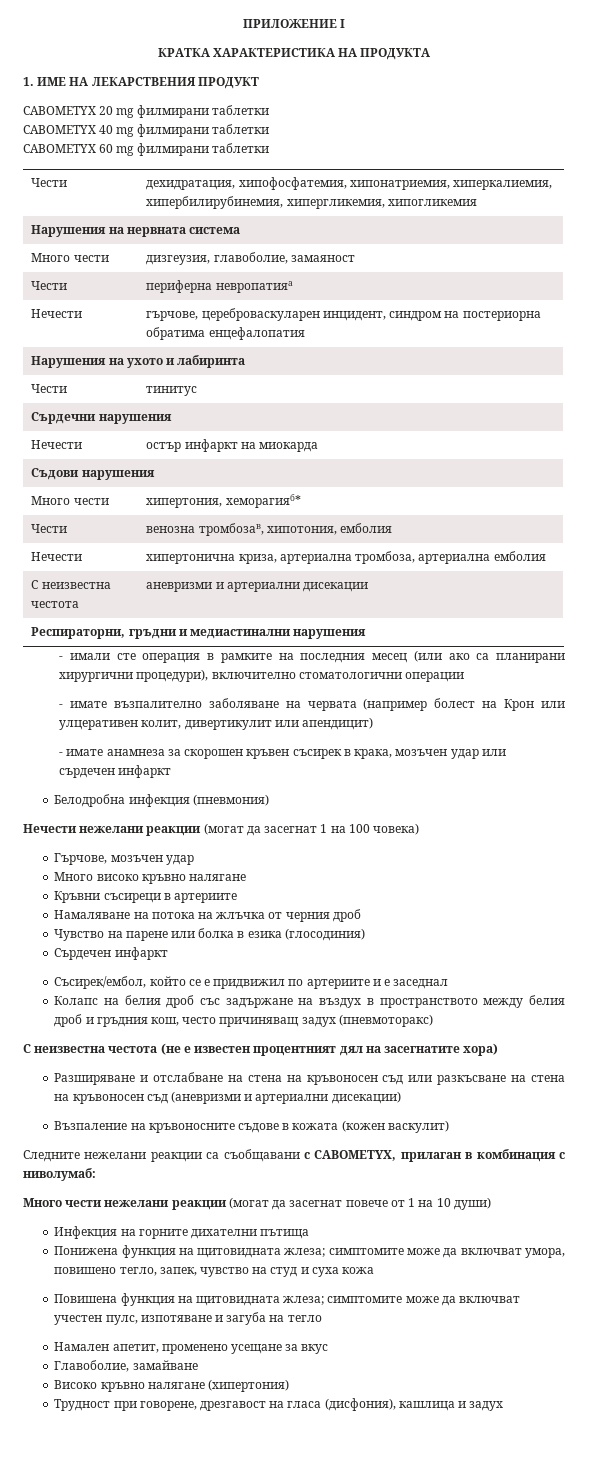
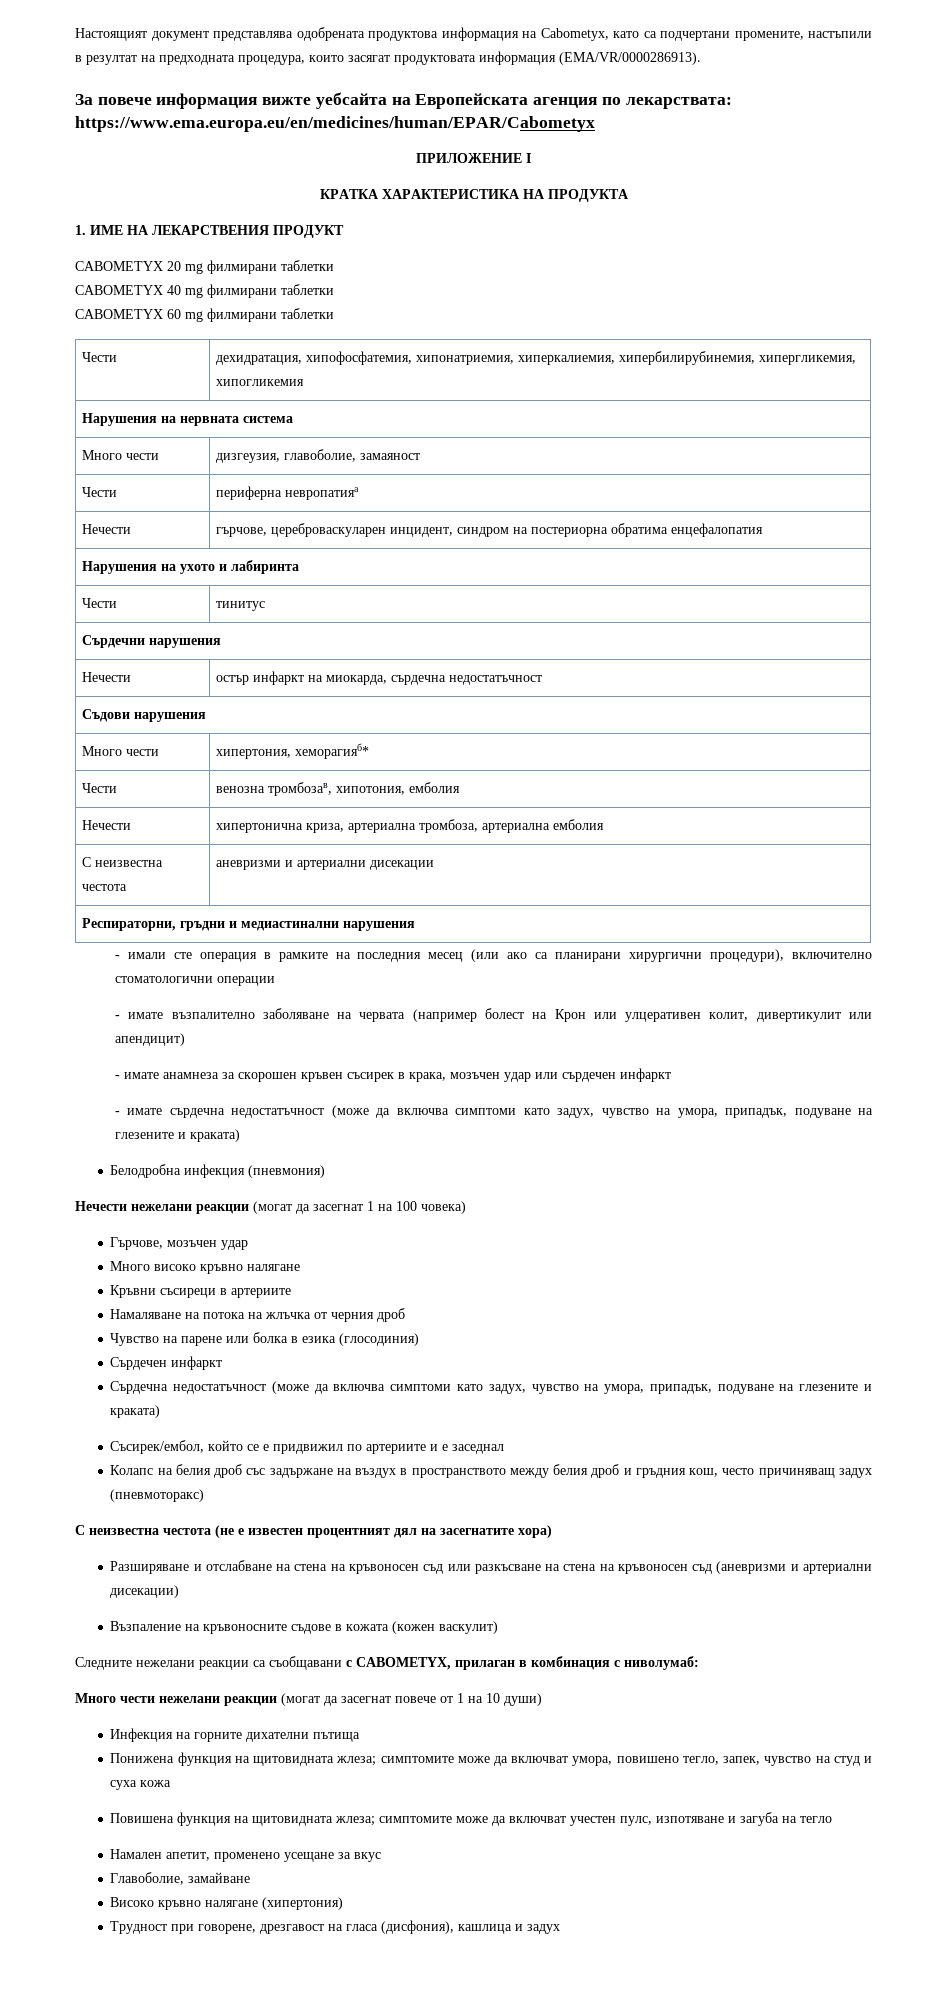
+ Настоящият документ представлява одобрената продуктова информация на Cabometyx, като са подчертани промените, настъпили в резултат на предходната процедура, които засягат продуктовата информация (EMA/VR/0000286913).
+ За повече информация вижте уебсайта на Европейската агенция по лекарствата: https://www.ema.europa.eu/en/medicines/human/EPAR/Cabometyx
- Нечести | остър инфаркт на миокарда
+ Нечести | остър инфаркт на миокарда, сърдечна недостатъчност
+ - имате сърдечна недостатъчност (може да включва симптоми като задух, чувство на умора, припадък, подуване на глезените и краката)
+ Сърдечна недостатъчност (може да включва симптоми като задух, чувство на умора, припадък, подуване на глезените и краката)

